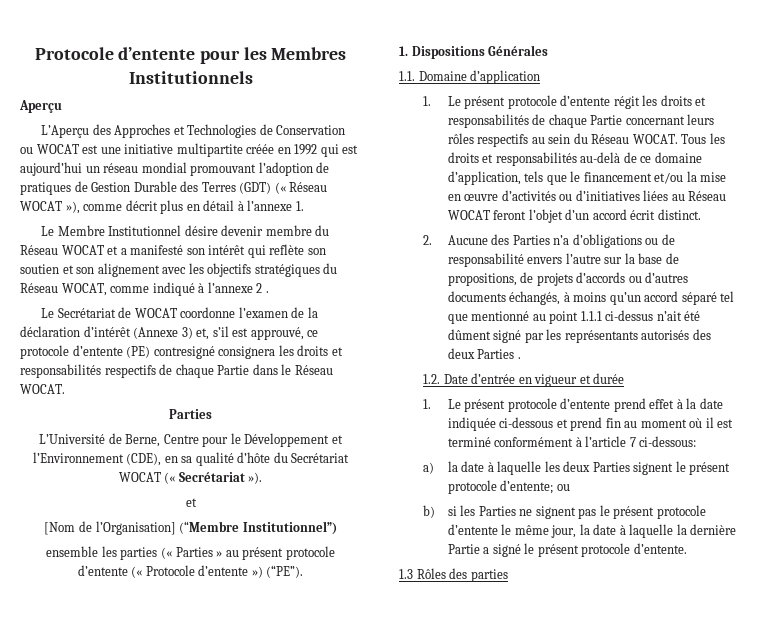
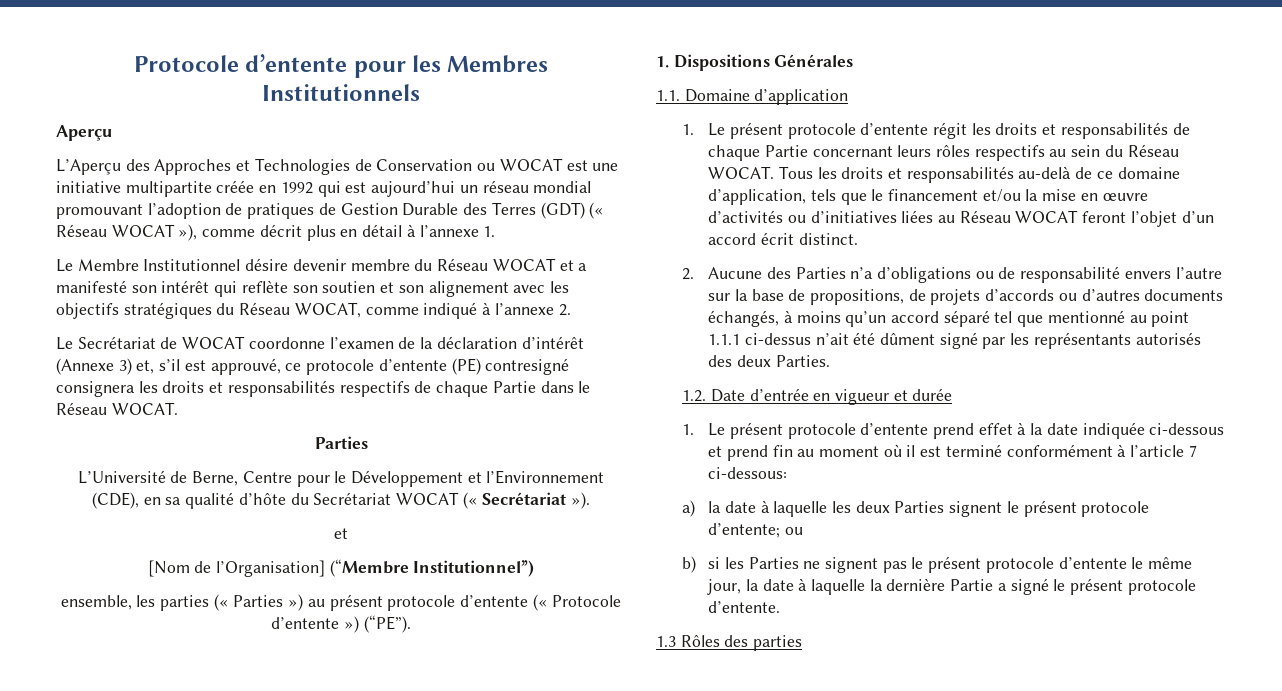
- Le Membre Institutionnel désire devenir membre du Réseau WOCAT et a manifesté son intérêt qui reflète son soutien et son alignement avec les objectifs stratégiques du Réseau WOCAT, comme indiqué à l’annexe 2 .
+ Le Membre Institutionnel désire devenir membre du Réseau WOCAT et a manifesté son intérêt qui reflète son soutien et son alignement avec les objectifs stratégiques du Réseau WOCAT, comme indiqué à l’annexe 2.
- ensemble les parties (« Parties » au présent protocole d’entente (« Protocole d’entente ») (“PE”).
+ ensemble, les parties (« Parties ») au présent protocole d’entente (« Protocole d’entente ») (“PE”).
- 2. Aucune des Parties n’a d’obligations ou de responsabilité envers l’autre sur la base de propositions, de projets d’accords ou d’autres documents échangés, à moins qu’un accord séparé tel que mentionné au point 1.1.1 ci-dessus n’ait été dûment signé par les représentants autorisés des deux Parties .
+ 2. Aucune des Parties n’a d’obligations ou de responsabilité envers l’autre sur la base de propositions, de projets d’accords ou d’autres documents échangés, à moins qu’un accord séparé tel que mentionné au point 1.1.1 ci-dessus n’ait été dûment signé par les représentants autorisés des deux Parties.

